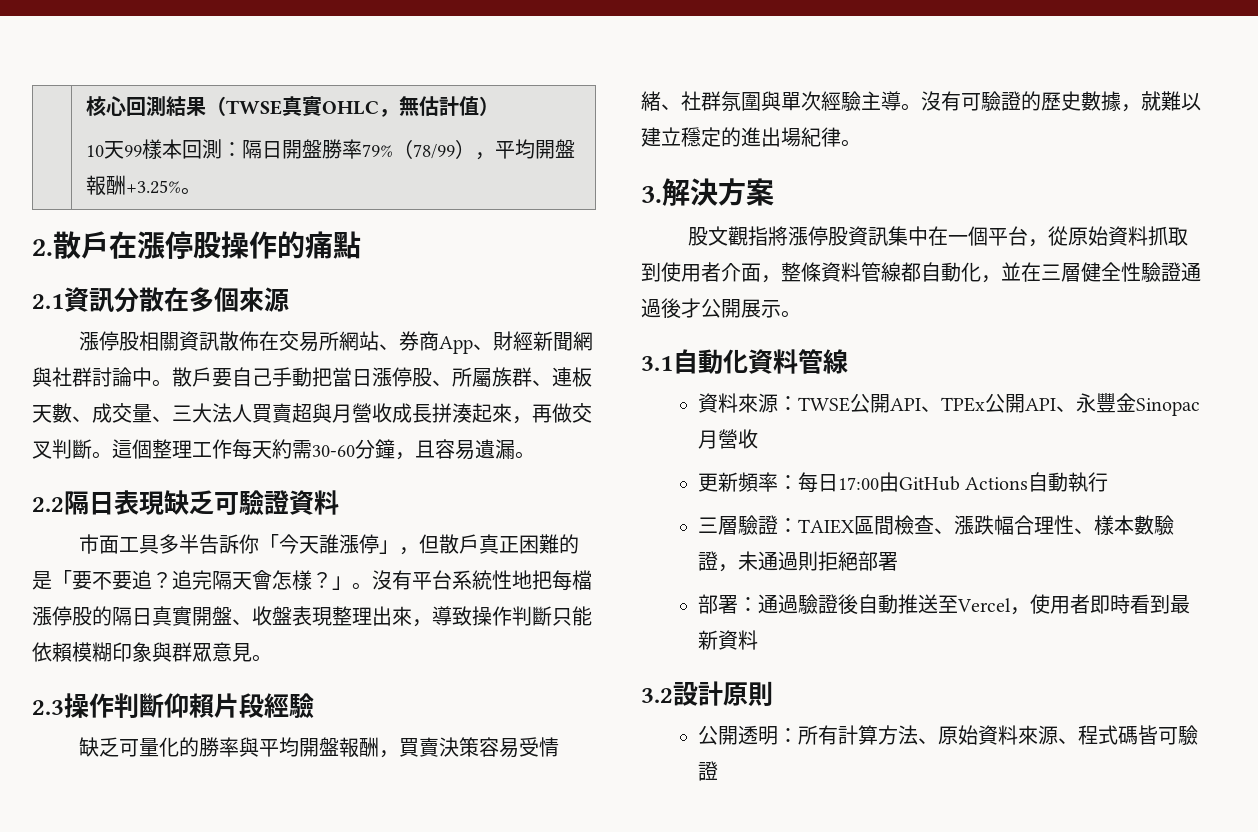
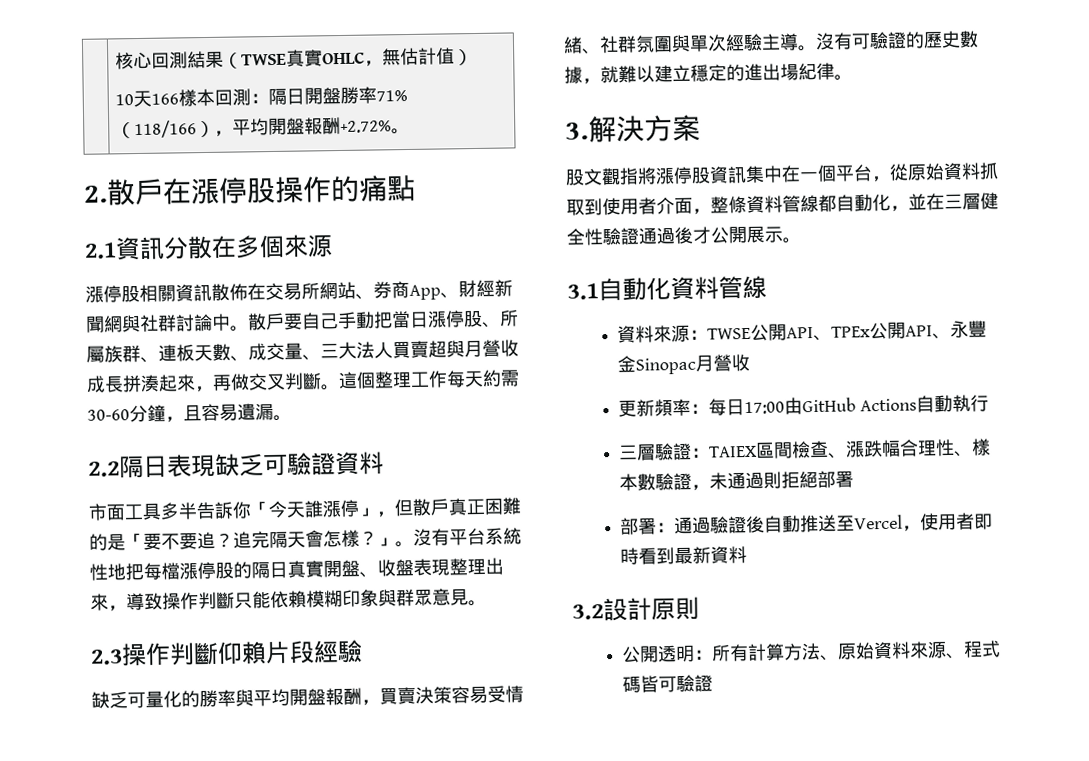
  | 核心回測結果（TWSE真實OHLC，無估計值）
- 10天99樣本回測：隔日開盤勝率79%（78/99），平均開盤報酬+3.25%。
+ 10天166樣本回測：隔日開盤勝率71%（118/166），平均開盤報酬+2.72%。

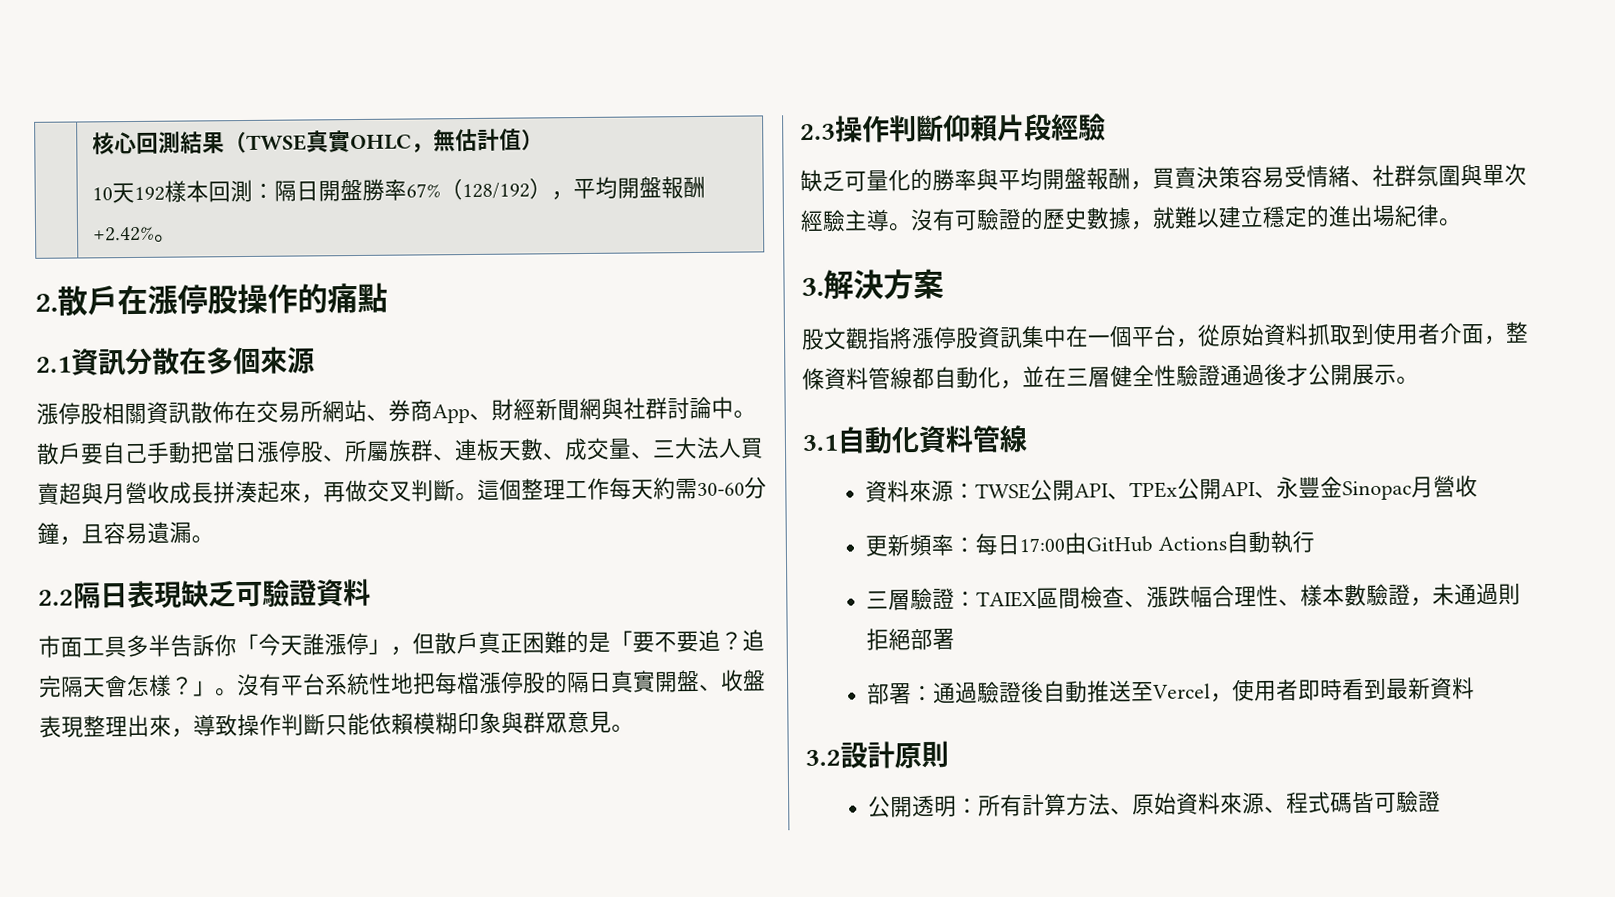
  | 核心回測結果（TWSE真實OHLC，無估計值）
- 10天166樣本回測：隔日開盤勝率71%（118/166），平均開盤報酬+2.72%。
+ 10天192樣本回測：隔日開盤勝率67%（128/192），平均開盤報酬+2.42%。

